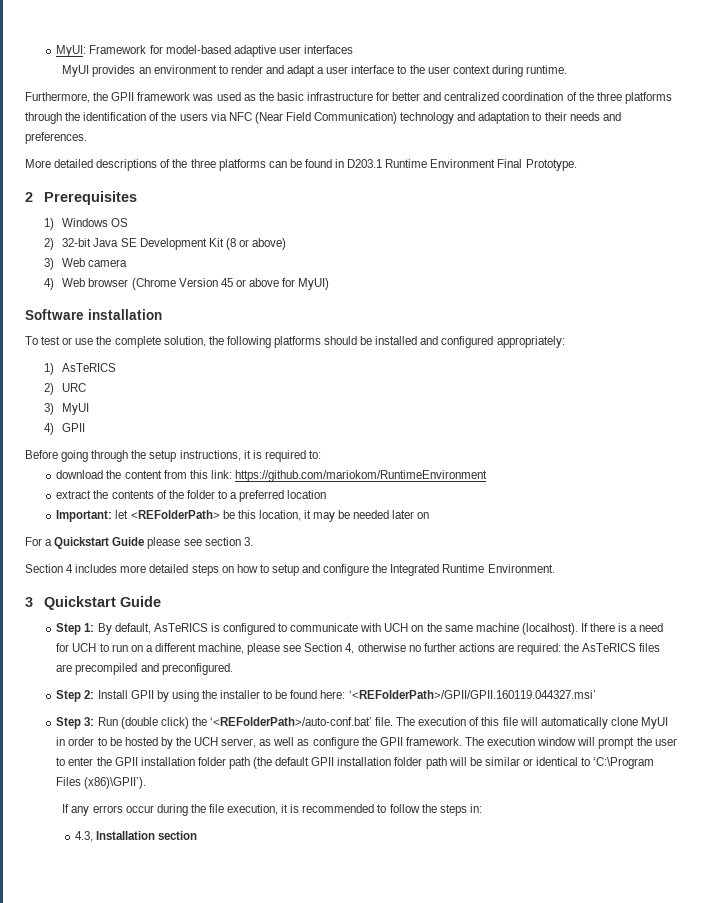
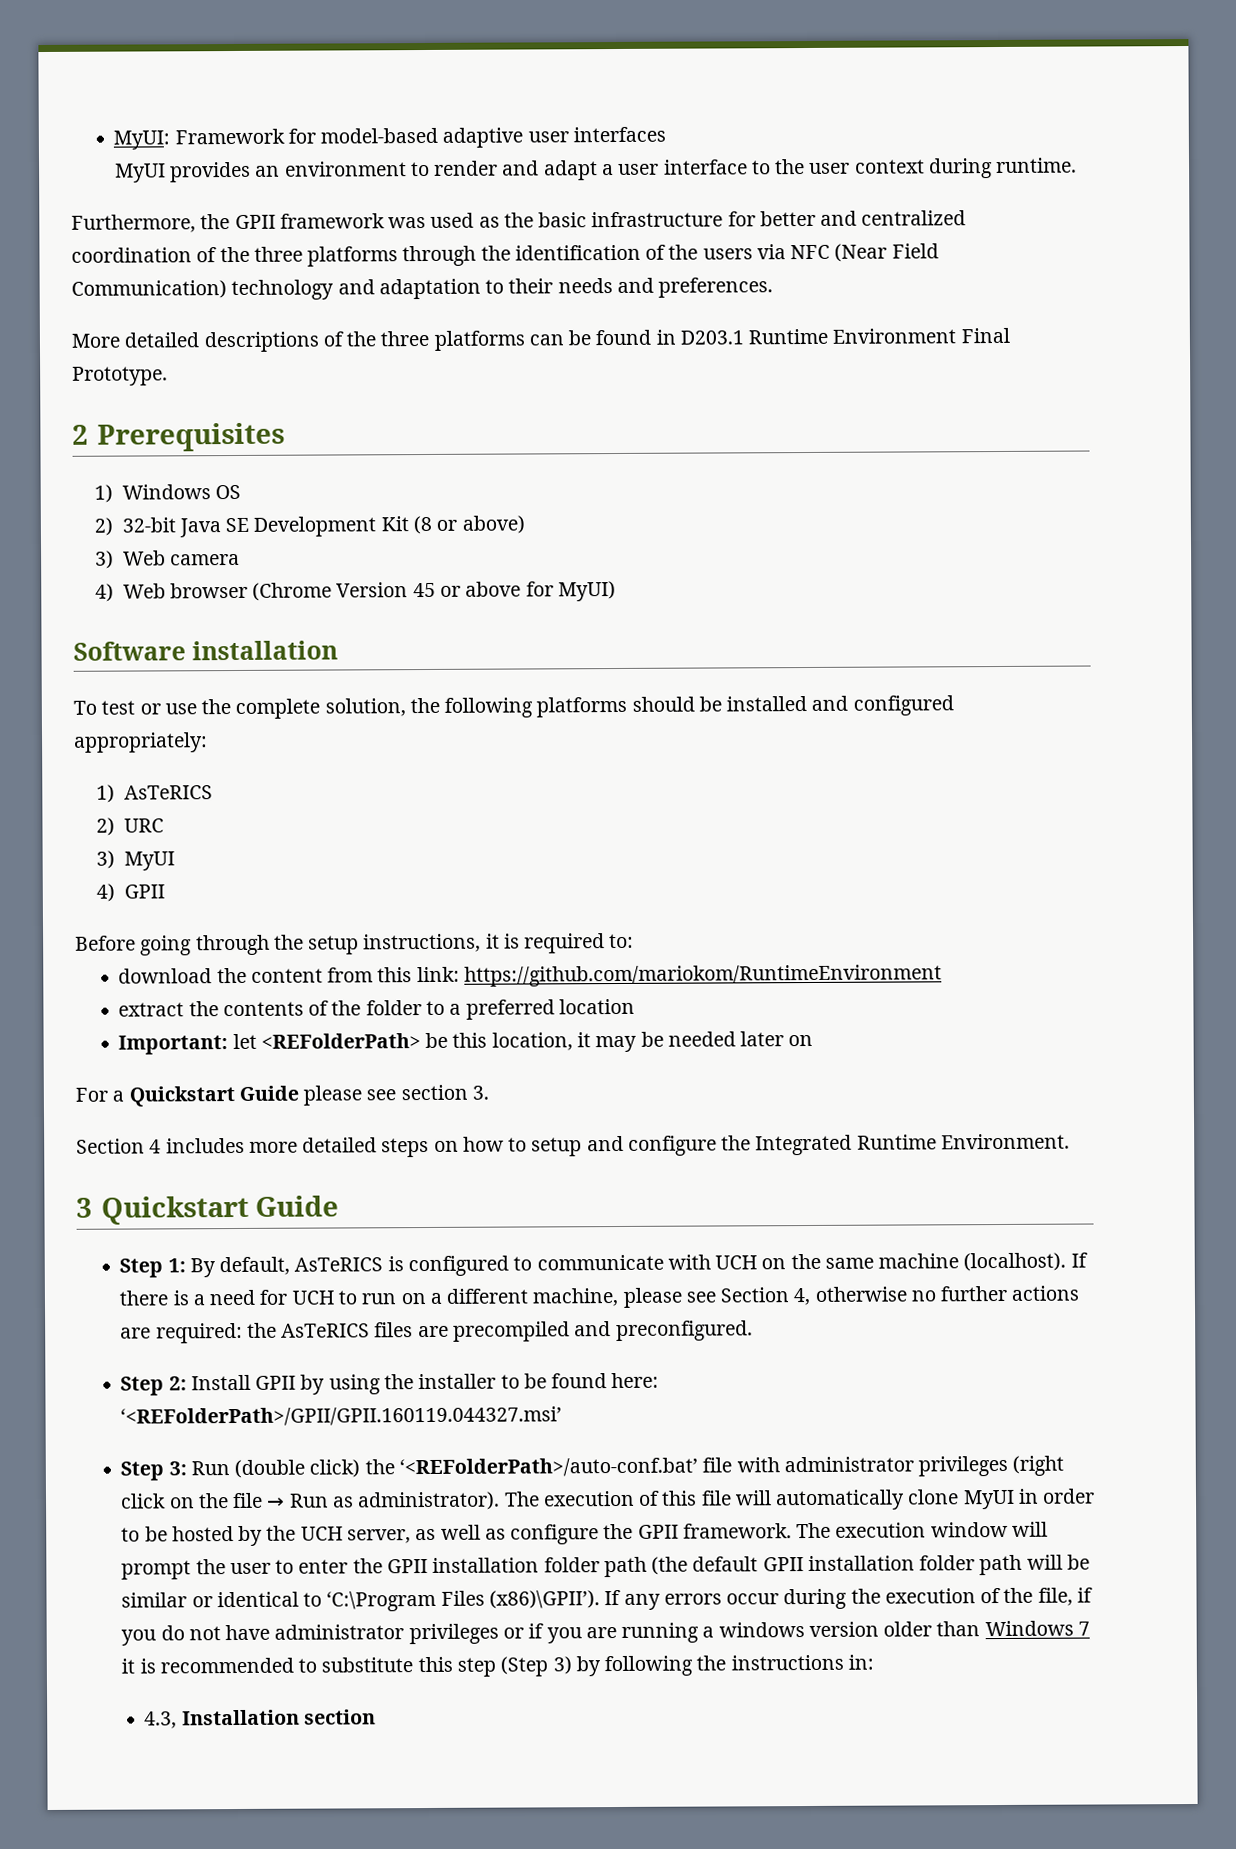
- Step 3: Run (double click) the ‘<REFolderPath>/auto-conf.bat’ file.
+ Step 3: Run (double click) the ‘<REFolderPath>/auto-conf.bat’ file with administrator privileges (right click on the file → Run as administrator).
- The execution window will prompt the user to enter the GPII installation folder path (the default GPII installation folder path will be similar or identical to ‘C:\Program Files (x86)\GPII’).
- If any errors occur during the file execution, it is recommended to follow the steps in:
+ The execution window will prompt the user to enter the GPII installation folder path (the default GPII installation folder path will be similar or identical to ‘C:\Program Files (x86)\GPII’). If any errors occur during the execution of the file, if you do not have administrator privileges or if you are running a windows version older than Windows 7 it is recommended to substitute this step (Step 3) by following the instructions in:

